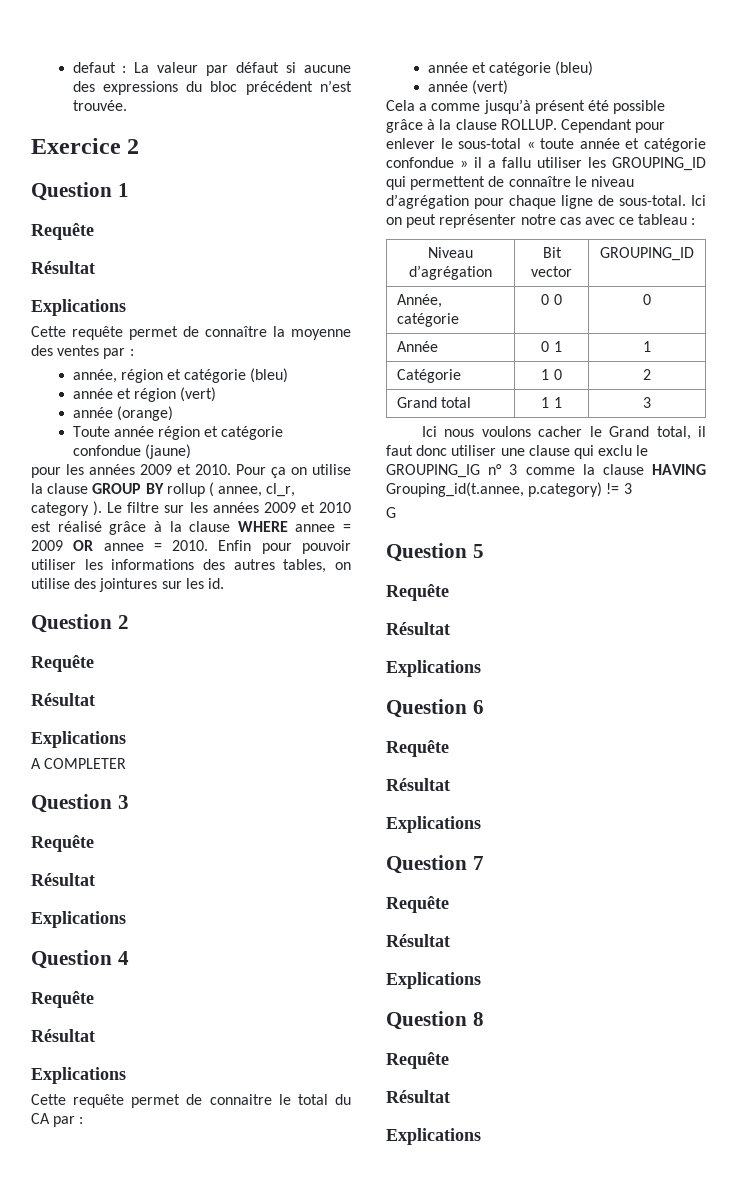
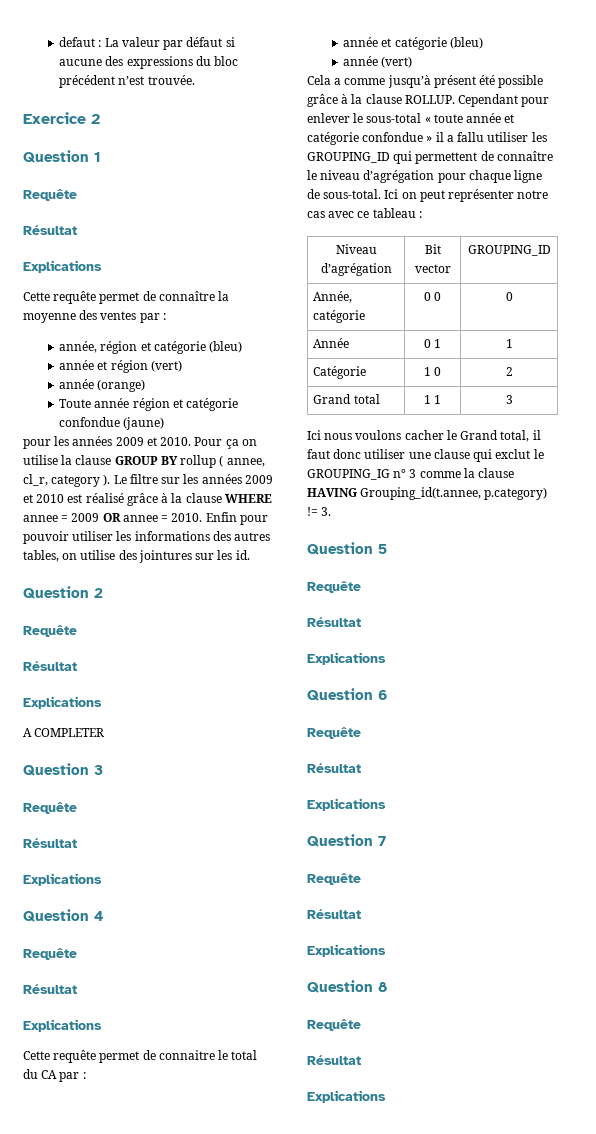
- Ici nous voulons cacher le Grand total, il faut donc utiliser une clause qui exclu le GROUPING_IG n° 3 comme la clause HAVING Grouping_id(t.annee, p.category) != 3
- G
+ Ici nous voulons cacher le Grand total, il faut donc utiliser une clause qui exclut le GROUPING_IG n° 3 comme la clause HAVING Grouping_id(t.annee, p.category) != 3.

